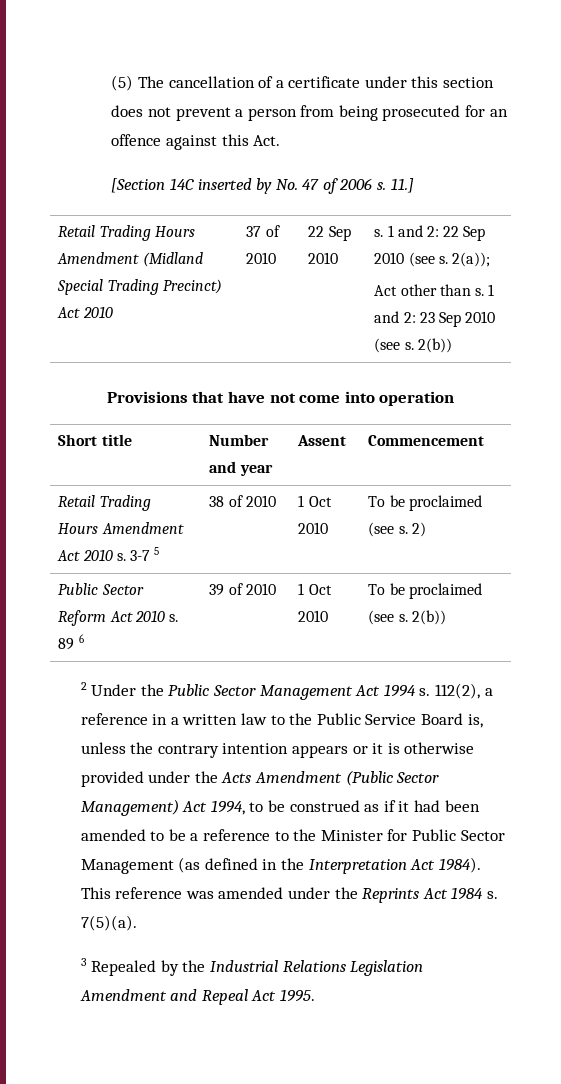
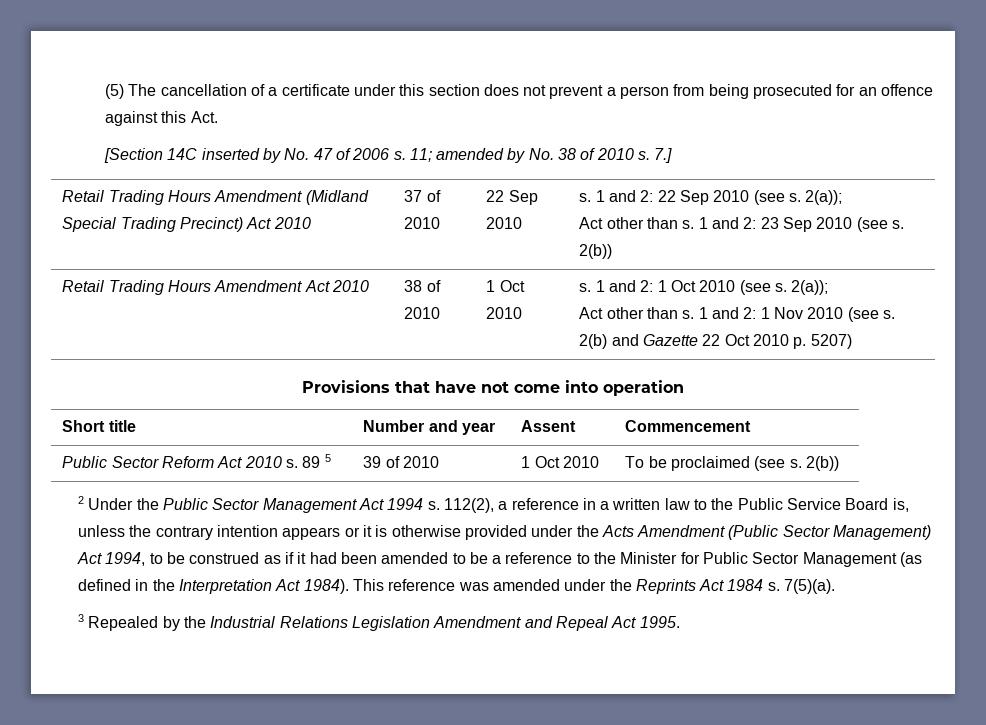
- 11.]
+ 11; amended by No. 38 of 2010 s. 7.]
+ Retail Trading Hours Amendment Act 2010 | 38 of 2010 | 1 Oct 2010 | s. 1 and 2: 1 Oct 2010 (see s. 2(a));
+ Act other than s. 1 and 2: 1 Nov 2010 (see s. 2(b) and Gazette 22 Oct 2010 p. 5207)
- Retail Trading Hours Amendment Act 2010 s. 3-7 5 | 38 of 2010 | 1 Oct 2010 | To be proclaimed (see s. 2)
- Public Sector Reform Act 2010 s. 89 6 | 39 of 2010 | 1 Oct 2010 | To be proclaimed (see s. 2(b))
+ Public Sector Reform Act 2010 s. 89 5 | 39 of 2010 | 1 Oct 2010 | To be proclaimed (see s. 2(b))

